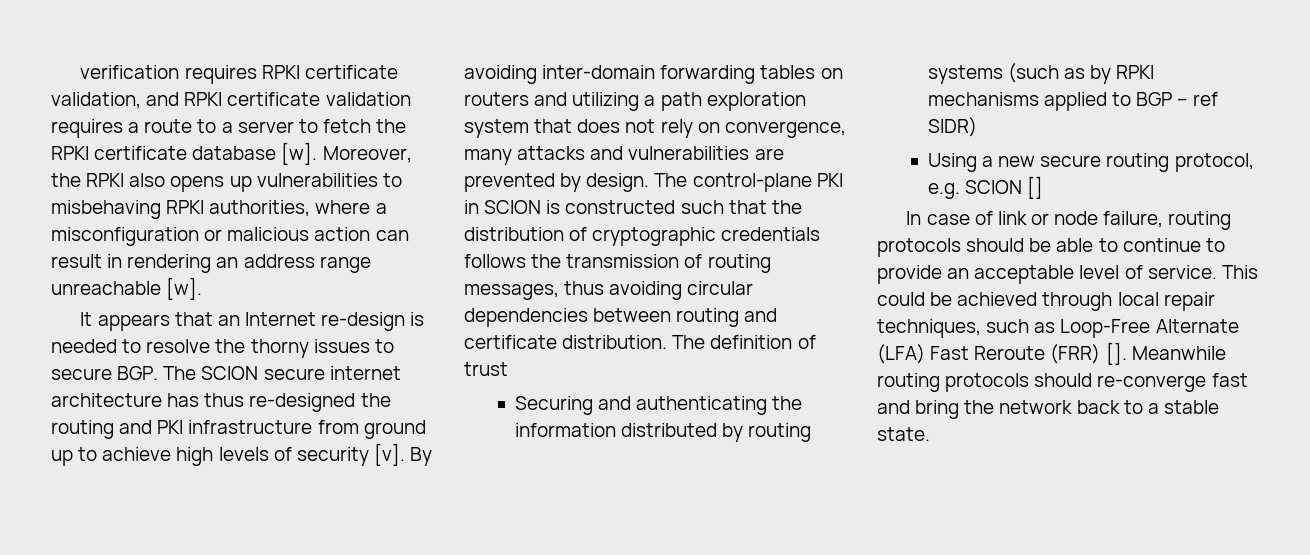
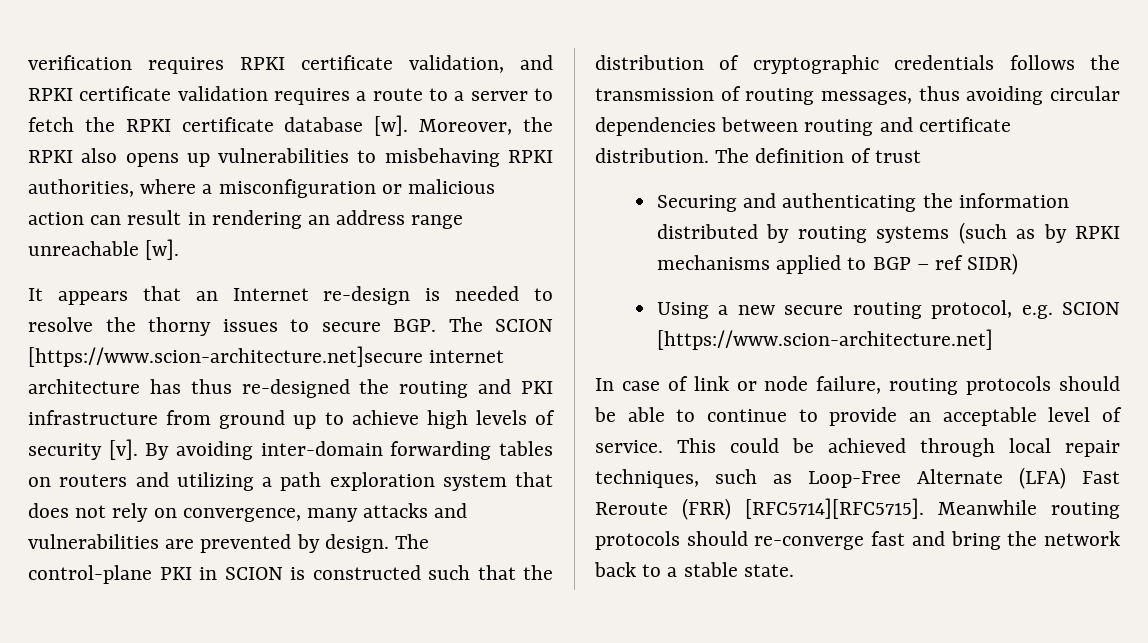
- It appears that an Internet re-design is needed to resolve the thorny issues to secure BGP. The SCION secure internet architecture has thus re-designed the routing and PKI infrastructure from ground up to achieve high levels of security [v].
+ It appears that an Internet re-design is needed to resolve the thorny issues to secure BGP. The SCION [https://www.scion-architecture.net]secure internet architecture has thus re-designed the routing and PKI infrastructure from ground up to achieve high levels of security [v].
- Using a new secure routing protocol, e.g. SCION []
+ Using a new secure routing protocol, e.g. SCION [https://www.scion-architecture.net]
- This could be achieved through local repair techniques, such as Loop-Free Alternate (LFA) Fast Reroute (FRR) [].
+ This could be achieved through local repair techniques, such as Loop-Free Alternate (LFA) Fast Reroute (FRR) [RFC5714][RFC5715].

